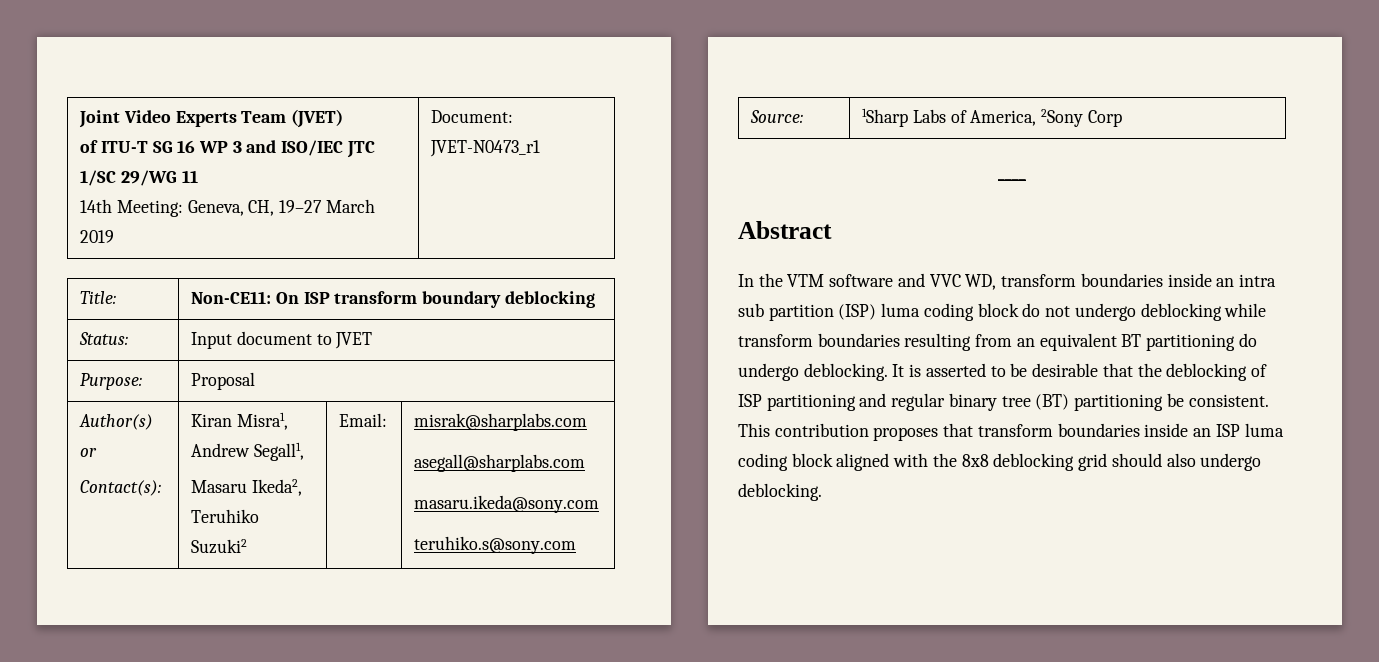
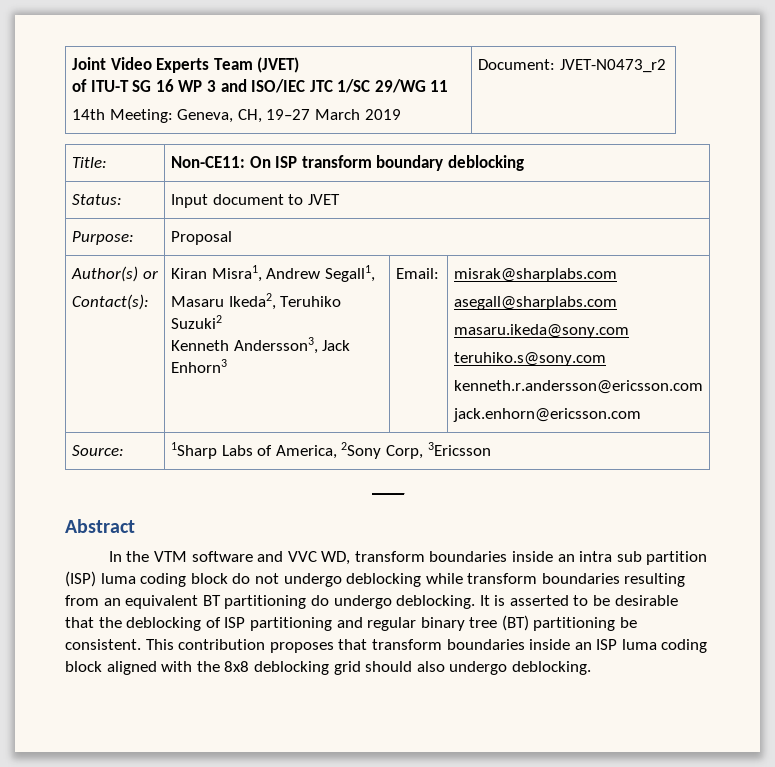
  Joint Video Experts Team (JVET)
  of ITU-T SG 16 WP 3 and ISO/IEC JTC 1/SC 29/WG 11
- 14th Meeting: Geneva, CH, 19–27 March 2019 | Document: JVET-N0473_r1
+ 14th Meeting: Geneva, CH, 19–27 March 2019 | Document: JVET-N0473_r2
  Author(s) or
  Contact(s): | Kiran Misra1, Andrew Segall1,
- Masaru Ikeda2, Teruhiko Suzuki2 | Email: | misrak@sharplabs.com
+ Masaru Ikeda2, Teruhiko Suzuki2
+ Kenneth Andersson3, Jack Enhorn3 | Email: | misrak@sharplabs.com
  asegall@sharplabs.com
  masaru.ikeda@sony.com
  teruhiko.s@sony.com
+ kenneth.r.andersson@ericsson.com
+ jack.enhorn@ericsson.com
- Source: | 1Sharp Labs of America, 2Sony Corp
+ Source: | 1Sharp Labs of America, 2Sony Corp, 3Ericsson

